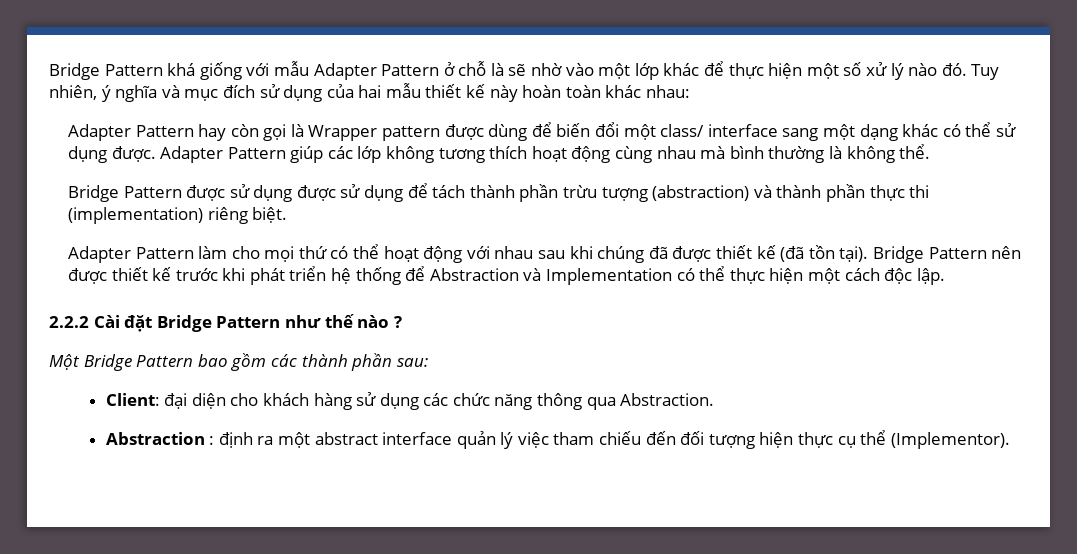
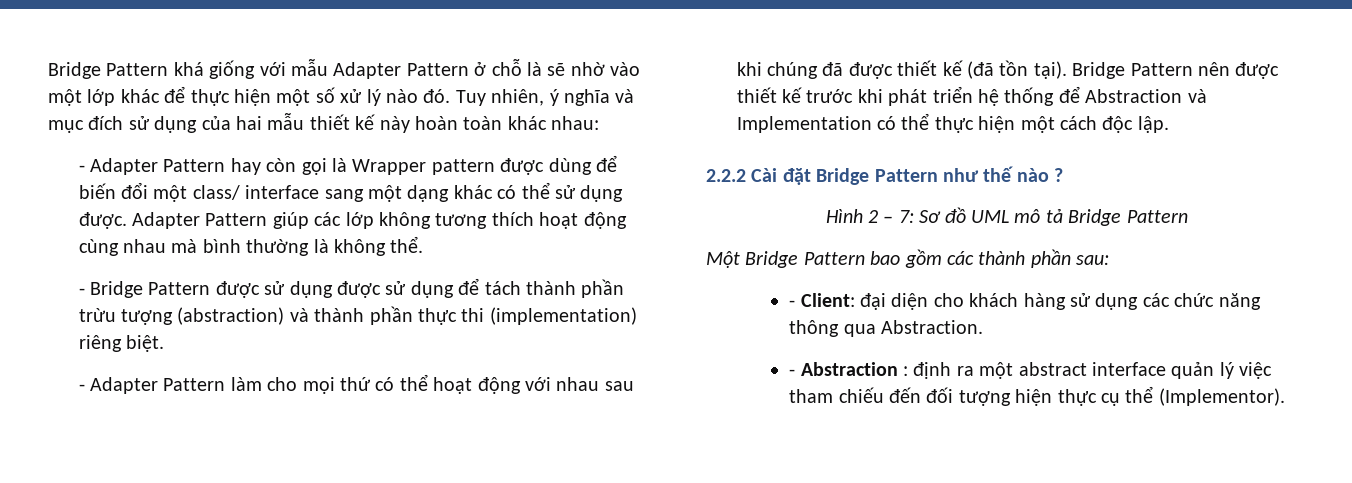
- Adapter Pattern hay còn gọi là Wrapper pattern được dùng để biến đổi một class/ interface sang một dạng khác có thể sử dụng được.
+ - Adapter Pattern hay còn gọi là Wrapper pattern được dùng để biến đổi một class/ interface sang một dạng khác có thể sử dụng được.
- Bridge Pattern được sử dụng được sử dụng để tách thành phần trừu tượng (abstraction) và thành phần thực thi (implementation) riêng biệt.
+ - Bridge Pattern được sử dụng được sử dụng để tách thành phần trừu tượng (abstraction) và thành phần thực thi (implementation) riêng biệt.
- Adapter Pattern làm cho mọi thứ có thể hoạt động với nhau sau khi chúng đã được thiết kế (đã tồn tại).
+ - Adapter Pattern làm cho mọi thứ có thể hoạt động với nhau sau khi chúng đã được thiết kế (đã tồn tại).
+ Hình 2 – 7: Sơ đồ UML mô tả Bridge Pattern
- Client: đại diện cho khách hàng sử dụng các chức năng thông qua Abstraction.
+ - Client: đại diện cho khách hàng sử dụng các chức năng thông qua Abstraction.
- Abstraction : định ra một abstract interface quản lý việc tham chiếu đến đối tượng hiện thực cụ thể (Implementor).
+ - Abstraction : định ra một abstract interface quản lý việc tham chiếu đến đối tượng hiện thực cụ thể (Implementor).

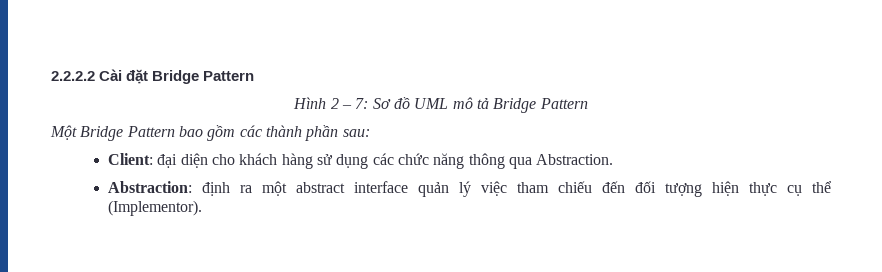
- Bridge Pattern khá giống với mẫu Adapter Pattern ở chỗ là sẽ nhờ vào một lớp khác để thực hiện một số xử lý nào đó. Tuy nhiên, ý nghĩa và mục đích sử dụng của hai mẫu thiết kế này hoàn toàn khác nhau:
- - Adapter Pattern hay còn gọi là Wrapper pattern được dùng để biến đổi một class/ interface sang một dạng khác có thể sử dụng được. Adapter Pattern giúp các lớp không tương thích hoạt động cùng nhau mà bình thường là không thể.
- - Bridge Pattern được sử dụng được sử dụng để tách thành phần trừu tượng (abstraction) và thành phần thực thi (implementation) riêng biệt.
- - Adapter Pattern làm cho mọi thứ có thể hoạt động với nhau sau khi chúng đã được thiết kế (đã tồn tại). Bridge Pattern nên được thiết kế trước khi phát triển hệ thống để Abstraction và Implementation có thể thực hiện một cách độc lập.
- 2.2.2 Cài đặt Bridge Pattern như thế nào ?
+ 2.2.2.2 Cài đặt Bridge Pattern
- - Client: đại diện cho khách hàng sử dụng các chức năng thông qua Abstraction.
+ Client: đại diện cho khách hàng sử dụng các chức năng thông qua Abstraction.
- - Abstraction : định ra một abstract interface quản lý việc tham chiếu đến đối tượng hiện thực cụ thể (Implementor).
+ Abstraction: định ra một abstract interface quản lý việc tham chiếu đến đối tượng hiện thực cụ thể (Implementor).

